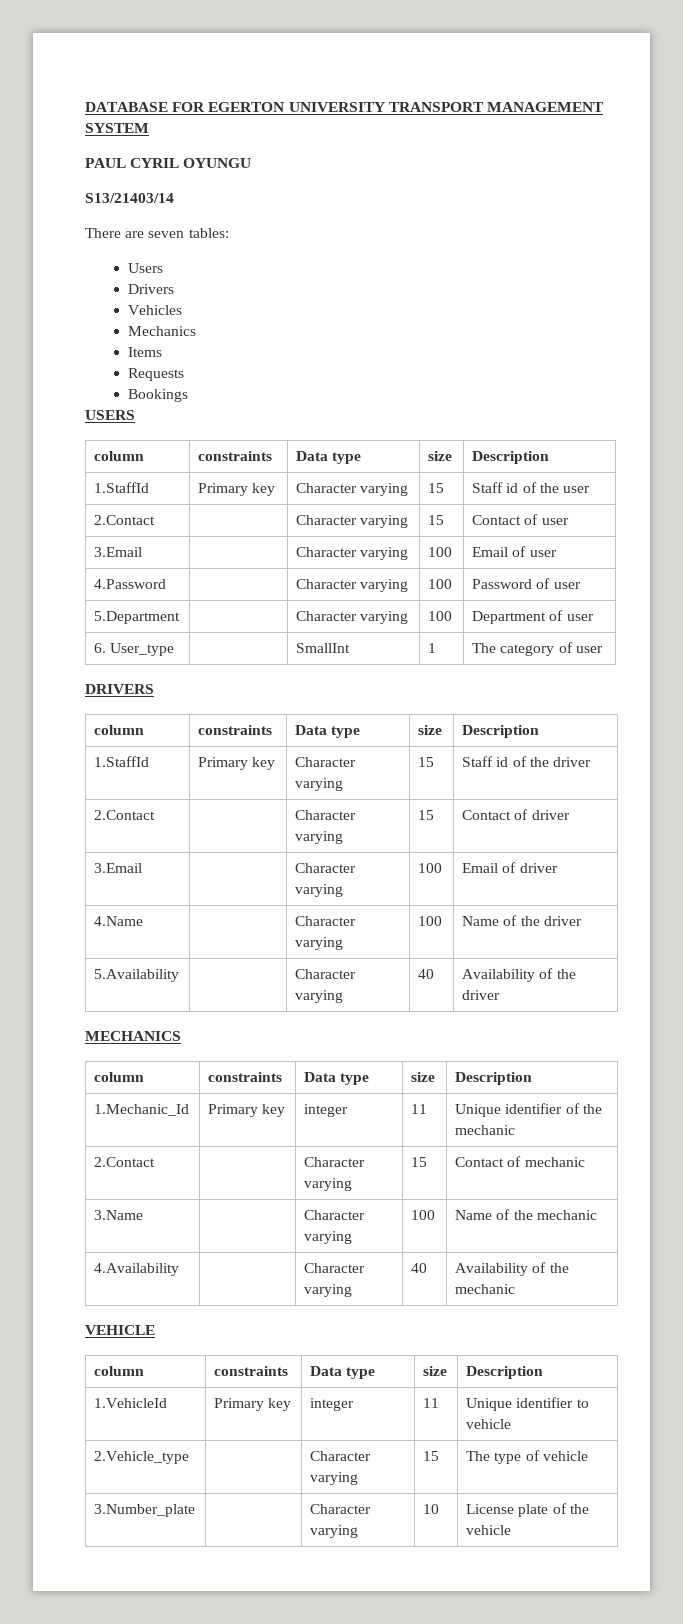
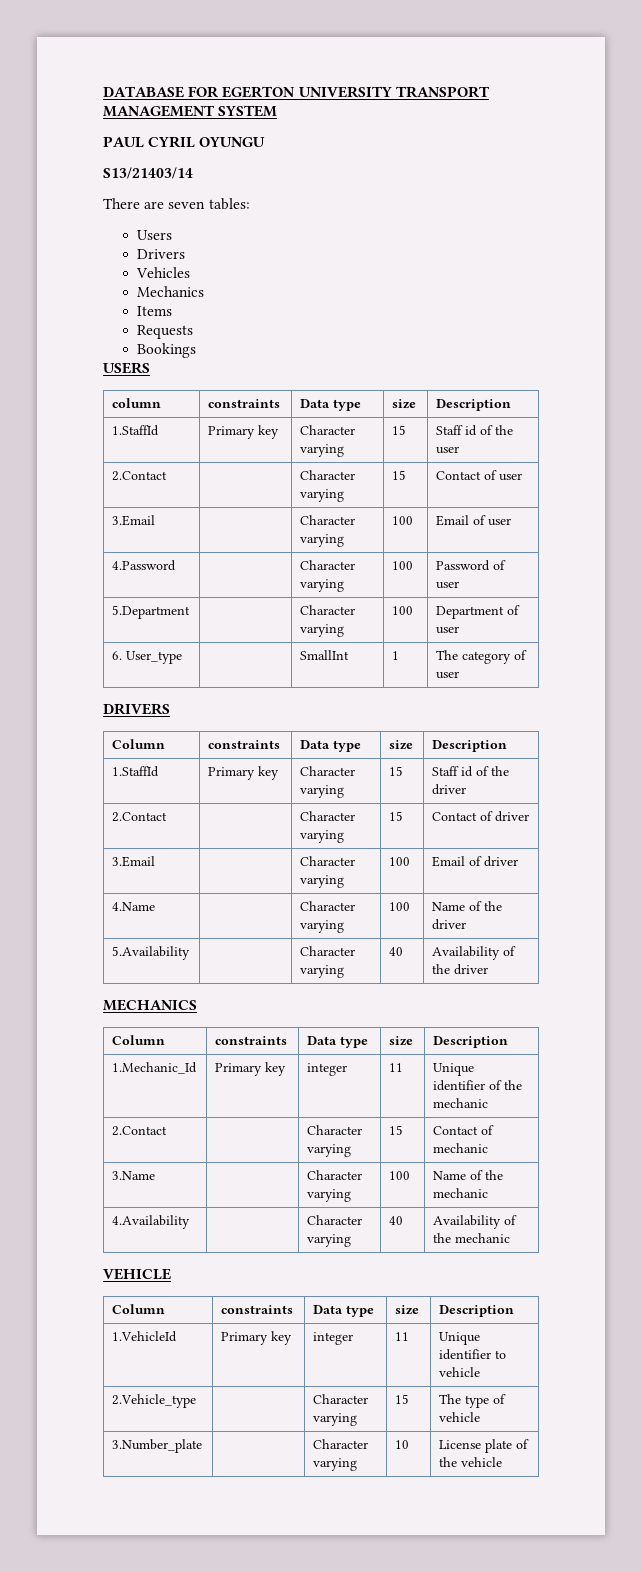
  DRIVERS
- column | constraints | Data type | size | Description
+ Column | constraints | Data type | size | Description
  MECHANICS
- column | constraints | Data type | size | Description
+ Column | constraints | Data type | size | Description
  VEHICLE
- column | constraints | Data type | size | Description
+ Column | constraints | Data type | size | Description

